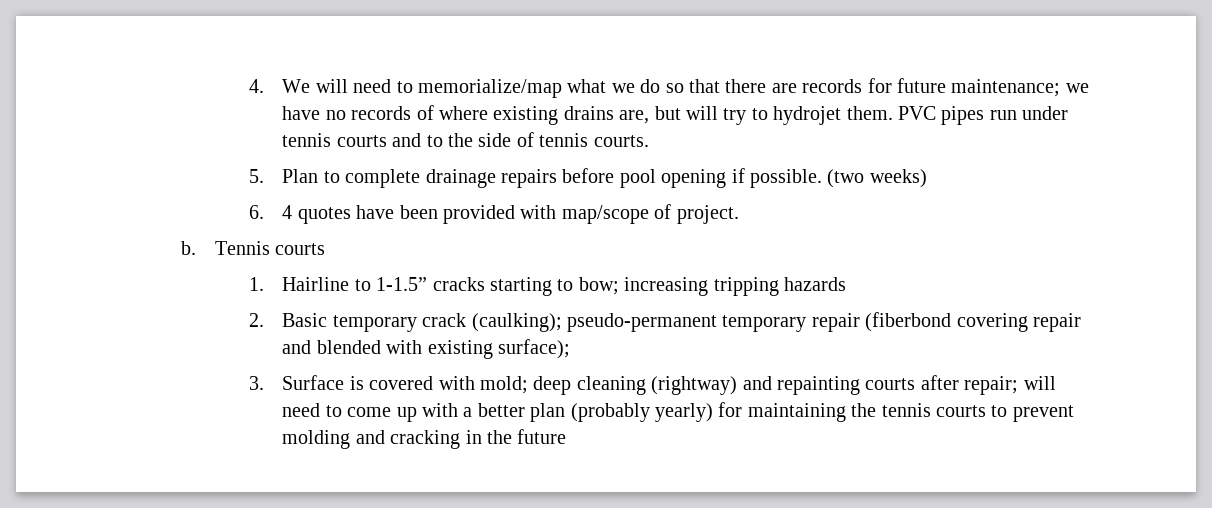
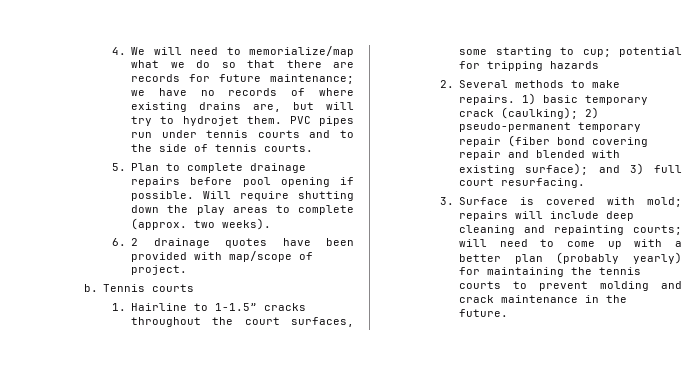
- (two weeks)
+ Will require shutting down the play areas to complete (approx. two weeks).
- 6. 4 quotes have been provided with map/scope of project.
+ 6. 2 drainage quotes have been provided with map/scope of project.
- 1. Hairline to 1-1.5” cracks starting to bow; increasing tripping hazards
- 2. Basic temporary crack (caulking); pseudo-permanent temporary repair (fiberbond covering repair and blended with existing surface);
+ 1. Hairline to 1-1.5” cracks throughout the court surfaces, some starting to cup; potential for tripping hazards
+ 2. Several methods to make repairs. 1) basic temporary crack (caulking); 2) pseudo-permanent temporary repair (fiber bond covering repair and blended with existing surface); and 3) full court resurfacing.
- 3. Surface is covered with mold; deep cleaning (rightway) and repainting courts after repair; will need to come up with a better plan (probably yearly) for maintaining the tennis courts to prevent molding and cracking in the future
+ 3. Surface is covered with mold; repairs will include deep cleaning and repainting courts; will need to come up with a better plan (probably yearly) for maintaining the tennis courts to prevent molding and crack maintenance in the future.

